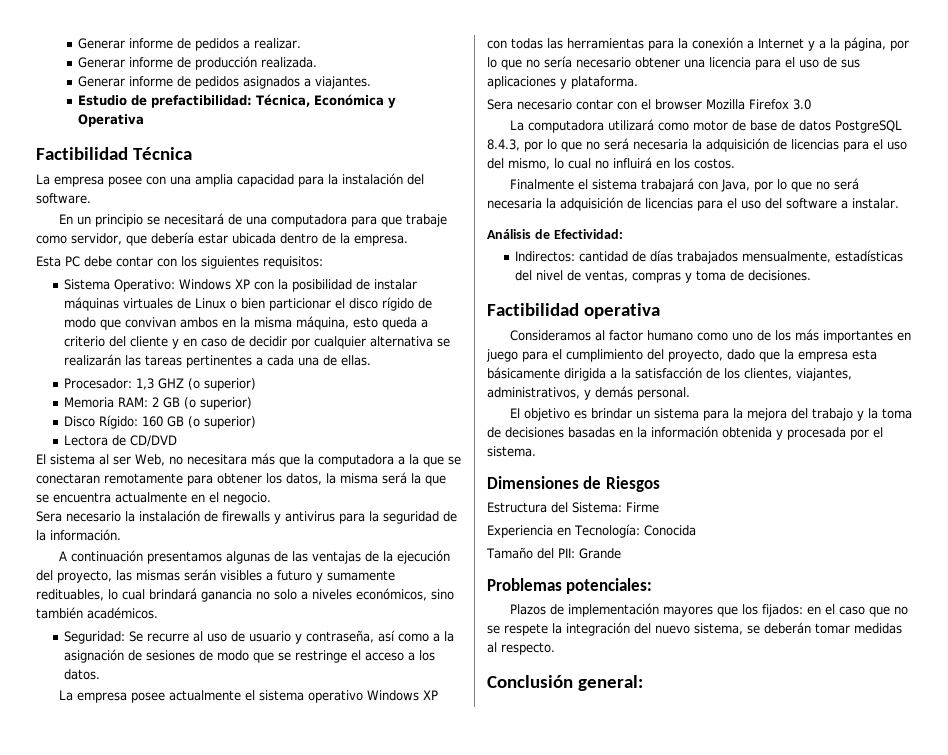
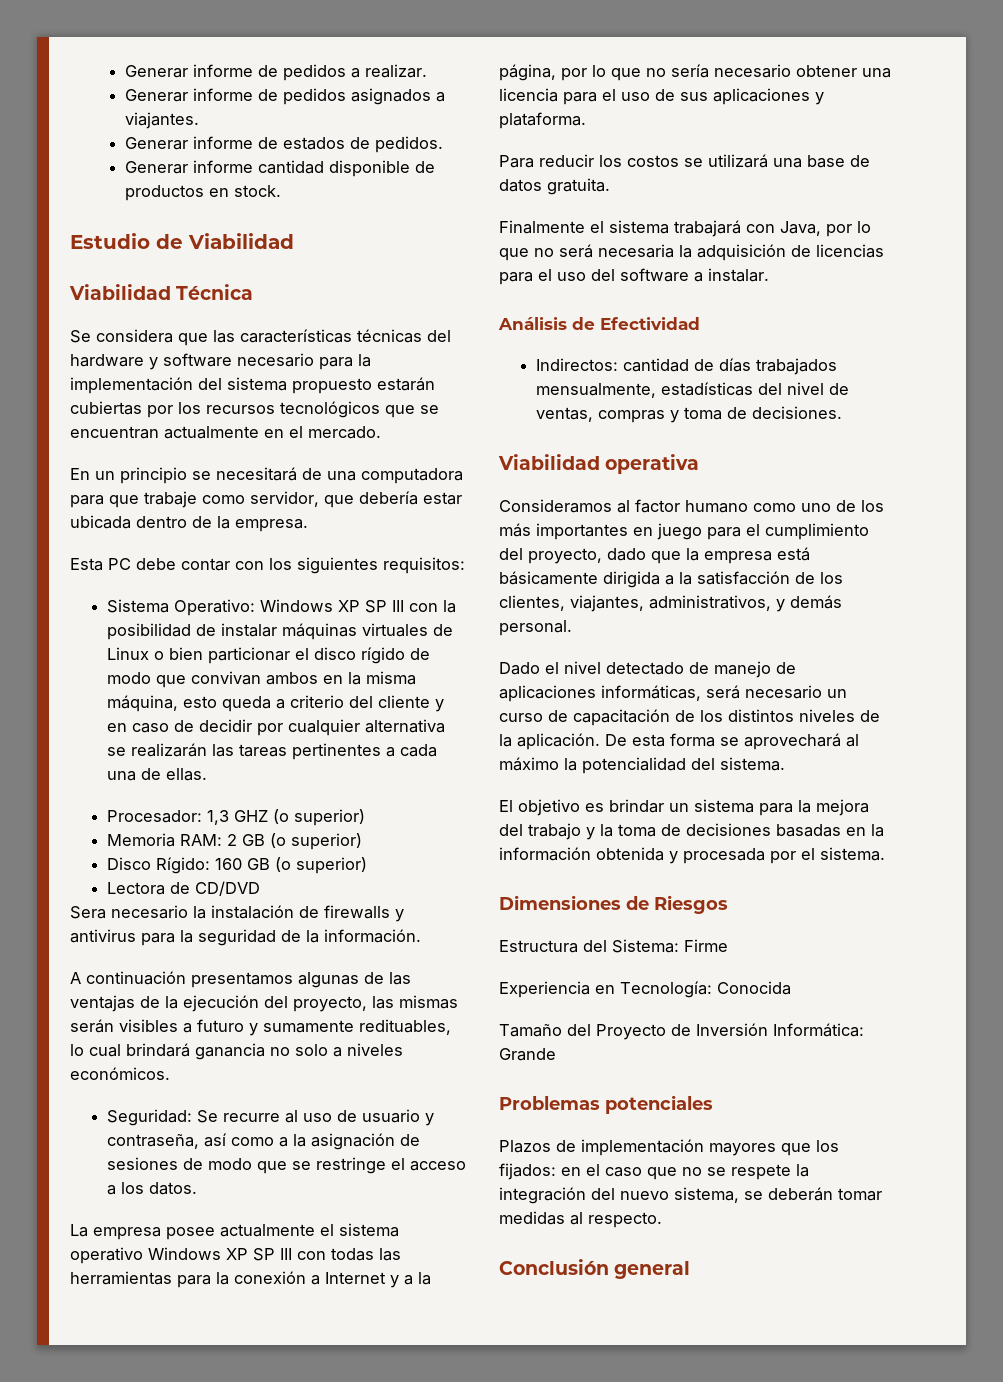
- Generar informe de producción realizada.
- Estudio de prefactibilidad: Técnica, Económica y Operativa
- Factibilidad Técnica
- La empresa posee con una amplia capacidad para la instalación del software.
+ Generar informe de estados de pedidos.
+ Generar informe cantidad disponible de productos en stock.
+ Estudio de Viabilidad
+ Viabilidad Técnica
+ Se considera que las características técnicas del hardware y software necesario para la implementación del sistema propuesto estarán cubiertas por los recursos tecnológicos que se encuentran actualmente en el mercado.
- Sistema Operativo: Windows XP con la posibilidad de instalar máquinas virtuales de Linux o bien particionar el disco rígido de modo que convivan ambos en la misma máquina, esto queda a criterio del cliente y en caso de decidir por cualquier alternativa se realizarán las tareas pertinentes a cada una de ellas.
+ Sistema Operativo: Windows XP SP III con la posibilidad de instalar máquinas virtuales de Linux o bien particionar el disco rígido de modo que convivan ambos en la misma máquina, esto queda a criterio del cliente y en caso de decidir por cualquier alternativa se realizarán las tareas pertinentes a cada una de ellas.
- El sistema al ser Web, no necesitara más que la computadora a la que se conectaran remotamente para obtener los datos, la misma será la que se encuentra actualmente en el negocio.
- A continuación presentamos algunas de las ventajas de la ejecución del proyecto, las mismas serán visibles a futuro y sumamente redituables, lo cual brindará ganancia no solo a niveles económicos, sino también académicos.
+ A continuación presentamos algunas de las ventajas de la ejecución del proyecto, las mismas serán visibles a futuro y sumamente redituables, lo cual brindará ganancia no solo a niveles económicos.
- La empresa posee actualmente el sistema operativo Windows XP con todas las herramientas para la conexión a Internet y a la página, por lo que no sería necesario obtener una licencia para el uso de sus aplicaciones y plataforma.
+ La empresa posee actualmente el sistema operativo Windows XP SP III con todas las herramientas para la conexión a Internet y a la página, por lo que no sería necesario obtener una licencia para el uso de sus aplicaciones y plataforma.
- Sera necesario contar con el browser Mozilla Firefox 3.0
- La computadora utilizará como motor de base de datos PostgreSQL 8.4.3, por lo que no será necesaria la adquisición de licencias para el uso del mismo, lo cual no influirá en los costos.
+ Para reducir los costos se utilizará una base de datos gratuita.
- Análisis de Efectividad:
+ Análisis de Efectividad
- Factibilidad operativa
+ Viabilidad operativa
- Consideramos al factor humano como uno de los más importantes en juego para el cumplimiento del proyecto, dado que la empresa esta básicamente dirigida a la satisfacción de los clientes, viajantes, administrativos, y demás personal.
+ Consideramos al factor humano como uno de los más importantes en juego para el cumplimiento del proyecto, dado que la empresa está básicamente dirigida a la satisfacción de los clientes, viajantes, administrativos, y demás personal.
+ Dado el nivel detectado de manejo de aplicaciones informáticas, será necesario un curso de capacitación de los distintos niveles de la aplicación. De esta forma se aprovechará al máximo la potencialidad del sistema.
- Tamaño del PII: Grande
+ Tamaño del Proyecto de Inversión Informática: Grande
- Problemas potenciales:
+ Problemas potenciales
- Conclusión general:
+ Conclusión general

